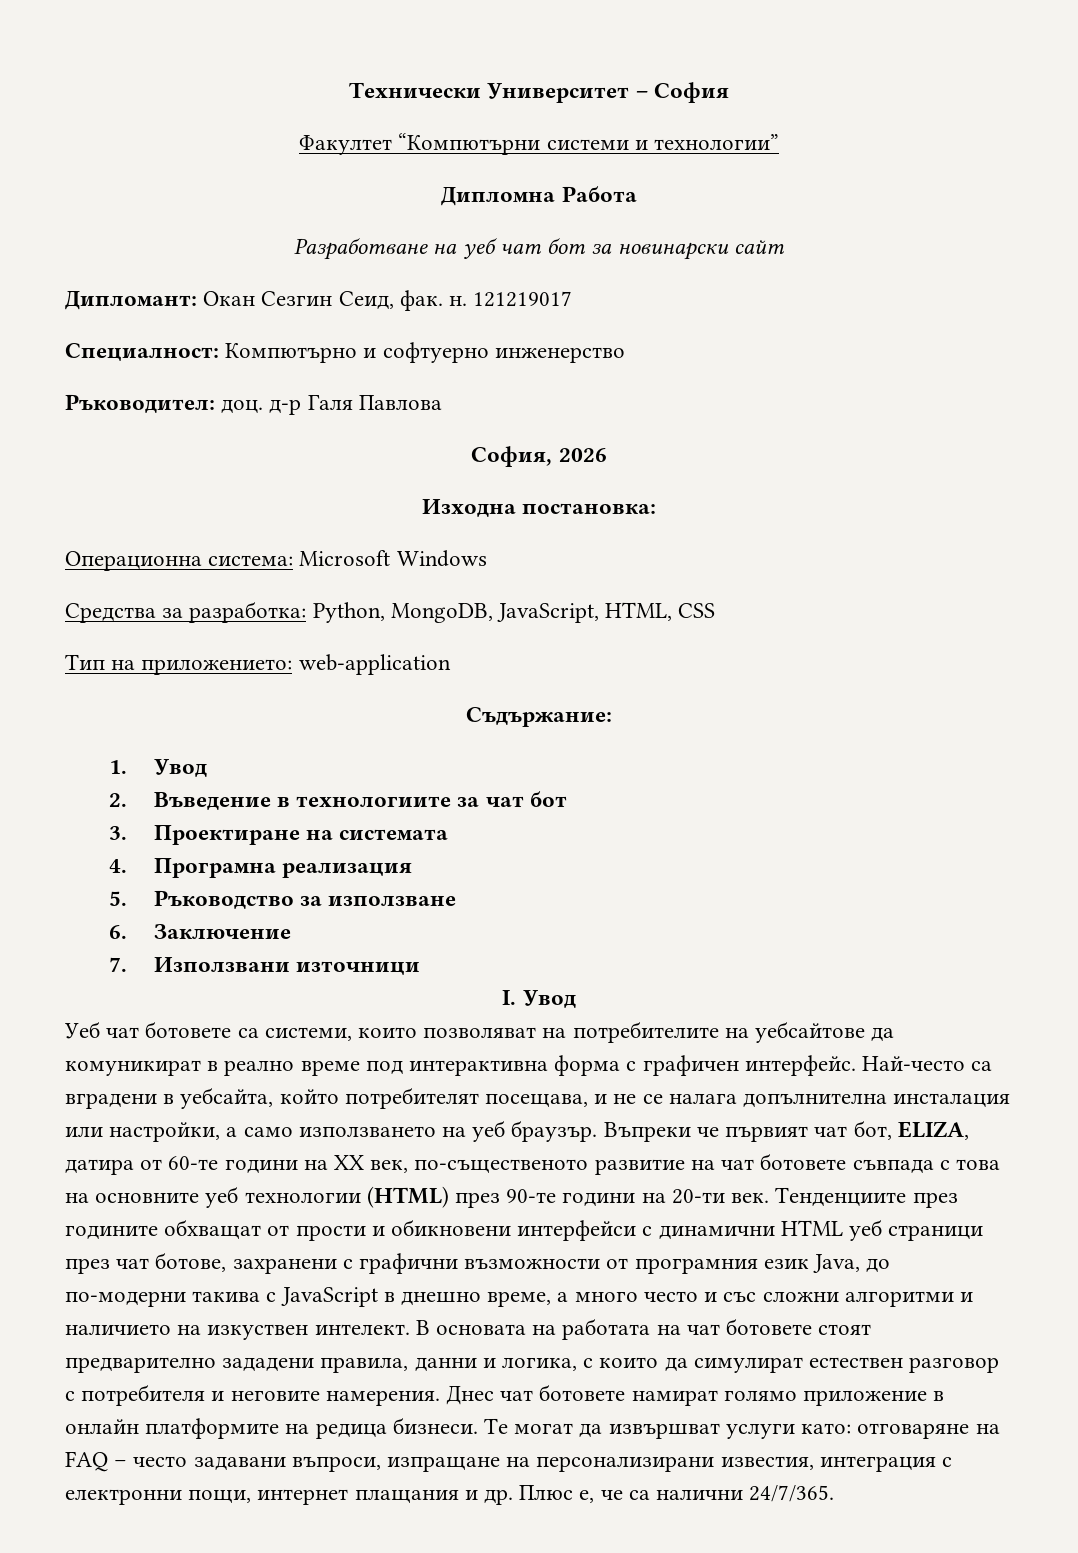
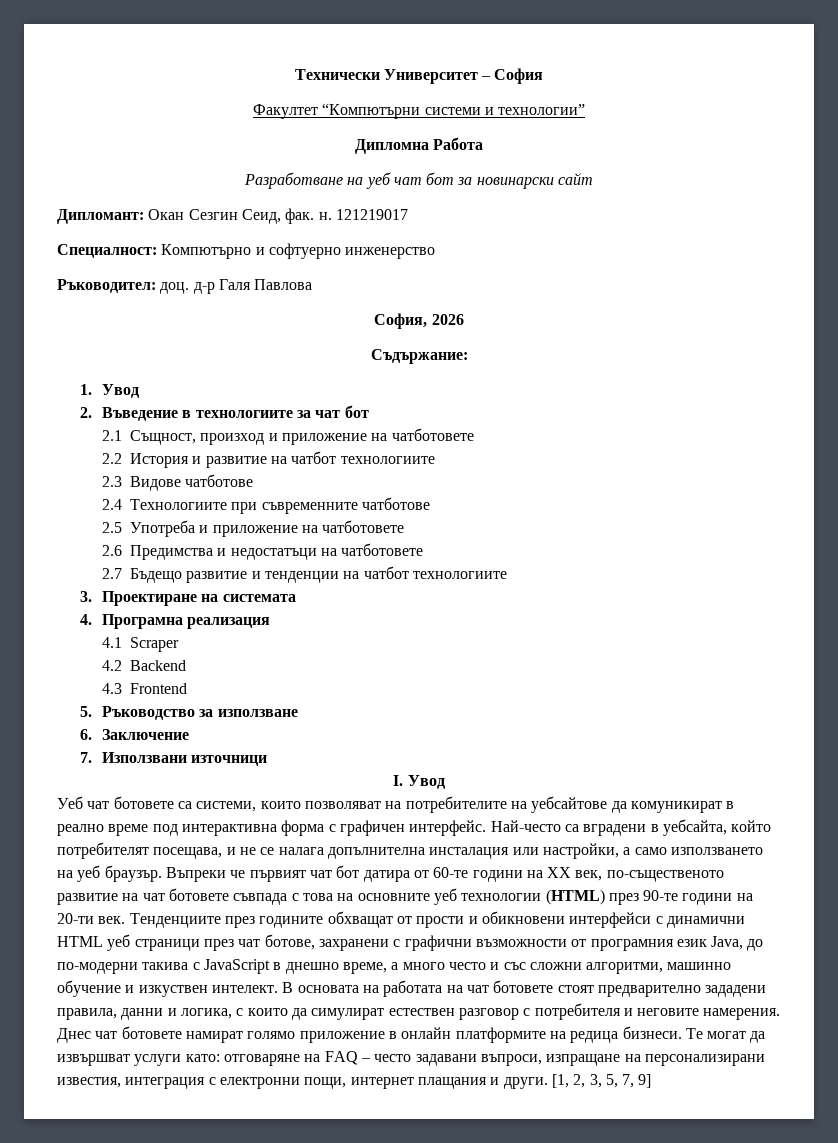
- Изходна постановка:
- Операционна система: Microsoft Windows
- Средства за разработка: Python, MongoDB, JavaScript, HTML, CSS
- Тип на приложението: web-application
+ 2.1 Същност, произход и приложение на чатботовете
+ 2.2 История и развитие на чатбот технологиитe
+ 2.3 Видове чатботове
+ 2.4 Технологиите при съвременните чатботове
+ 2.5 Употреба и приложение на чатботовете
+ 2.6 Предимства и недостатъци на чатботовете
+ 2.7 Бъдещо развитие и тенденции на чатбот технологиите
+ 4.1 Scraper
+ 4.2 Backend
+ 4.3 Frontend
- Въпреки че първият чат бот, ELIZA, датира от 60-те години на XX век, по-същественото развитие на чат ботовете съвпада с това на основните уеб технологии (HTML) през 90-те години на 20-ти век.
+ Въпреки че първият чат бот датира от 60-те години на XX век, по-същественото развитие на чат ботовете съвпада с това на основните уеб технологии (HTML) през 90-те години на 20-ти век.
- Тенденциите през годините обхващат от прости и обикновени интерфейси с динамични HTML уеб страници през чат ботове, захранени с графични възможности от програмния език Java, до по-модерни такива с JavaScript в днешно време, а много често и със сложни алгоритми и наличието на изкуствен интелект.
+ Тенденциите през годините обхващат от прости и обикновени интерфейси с динамични HTML уеб страници през чат ботове, захранени с графични възможности от програмния език Java, до по-модерни такива с JavaScript в днешно време, а много често и със сложни алгоритми, машинно обучение и изкуствен интелект.
- Те могат да извършват услуги като: отговаряне на FAQ – често задавани въпроси, изпращане на персонализирани известия, интеграция с електронни пощи, интернет плащания и др. Плюс е, че са налични 24/7/365.
+ Те могат да извършват услуги като: отговаряне на FAQ – често задавани въпроси, изпращане на персонализирани известия, интеграция с електронни пощи, интернет плащания и други. [1, 2, 3, 5, 7, 9]

